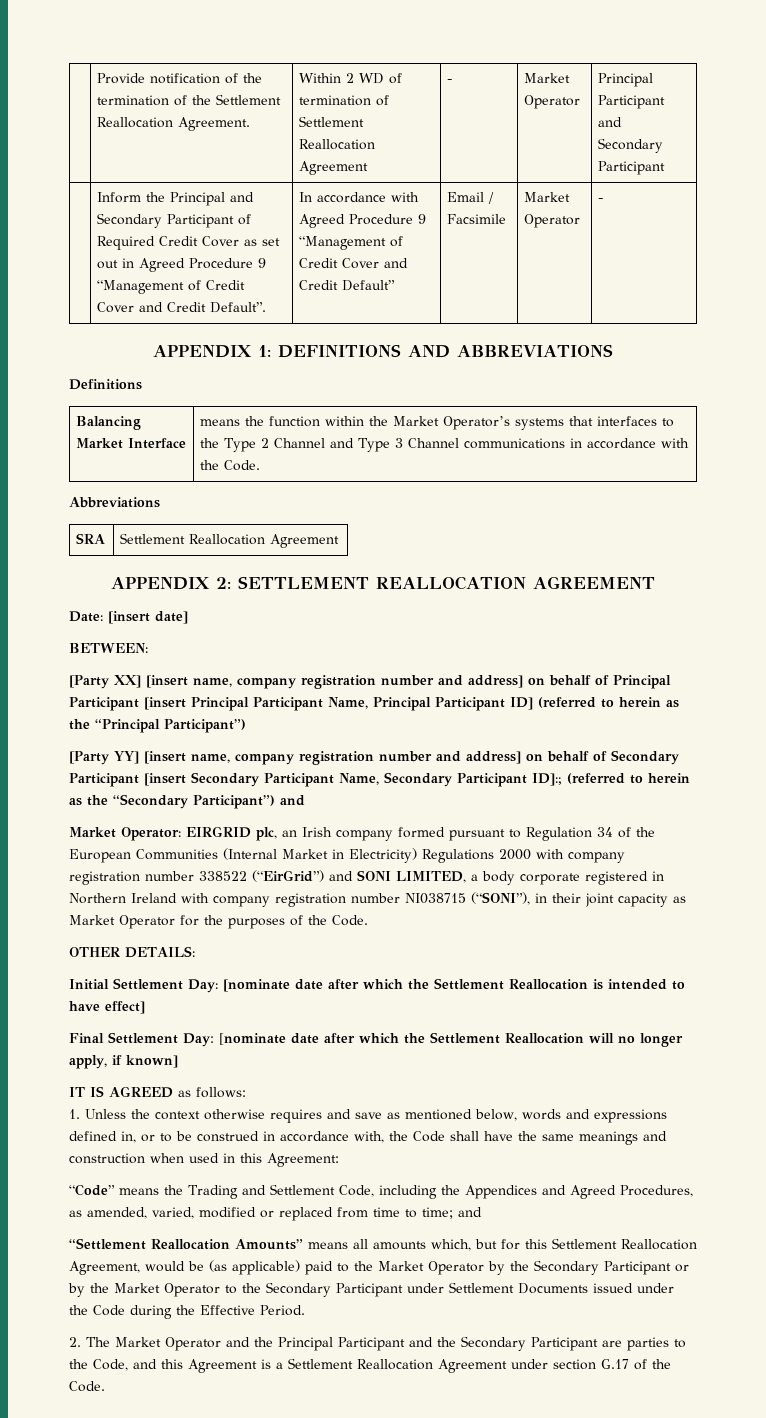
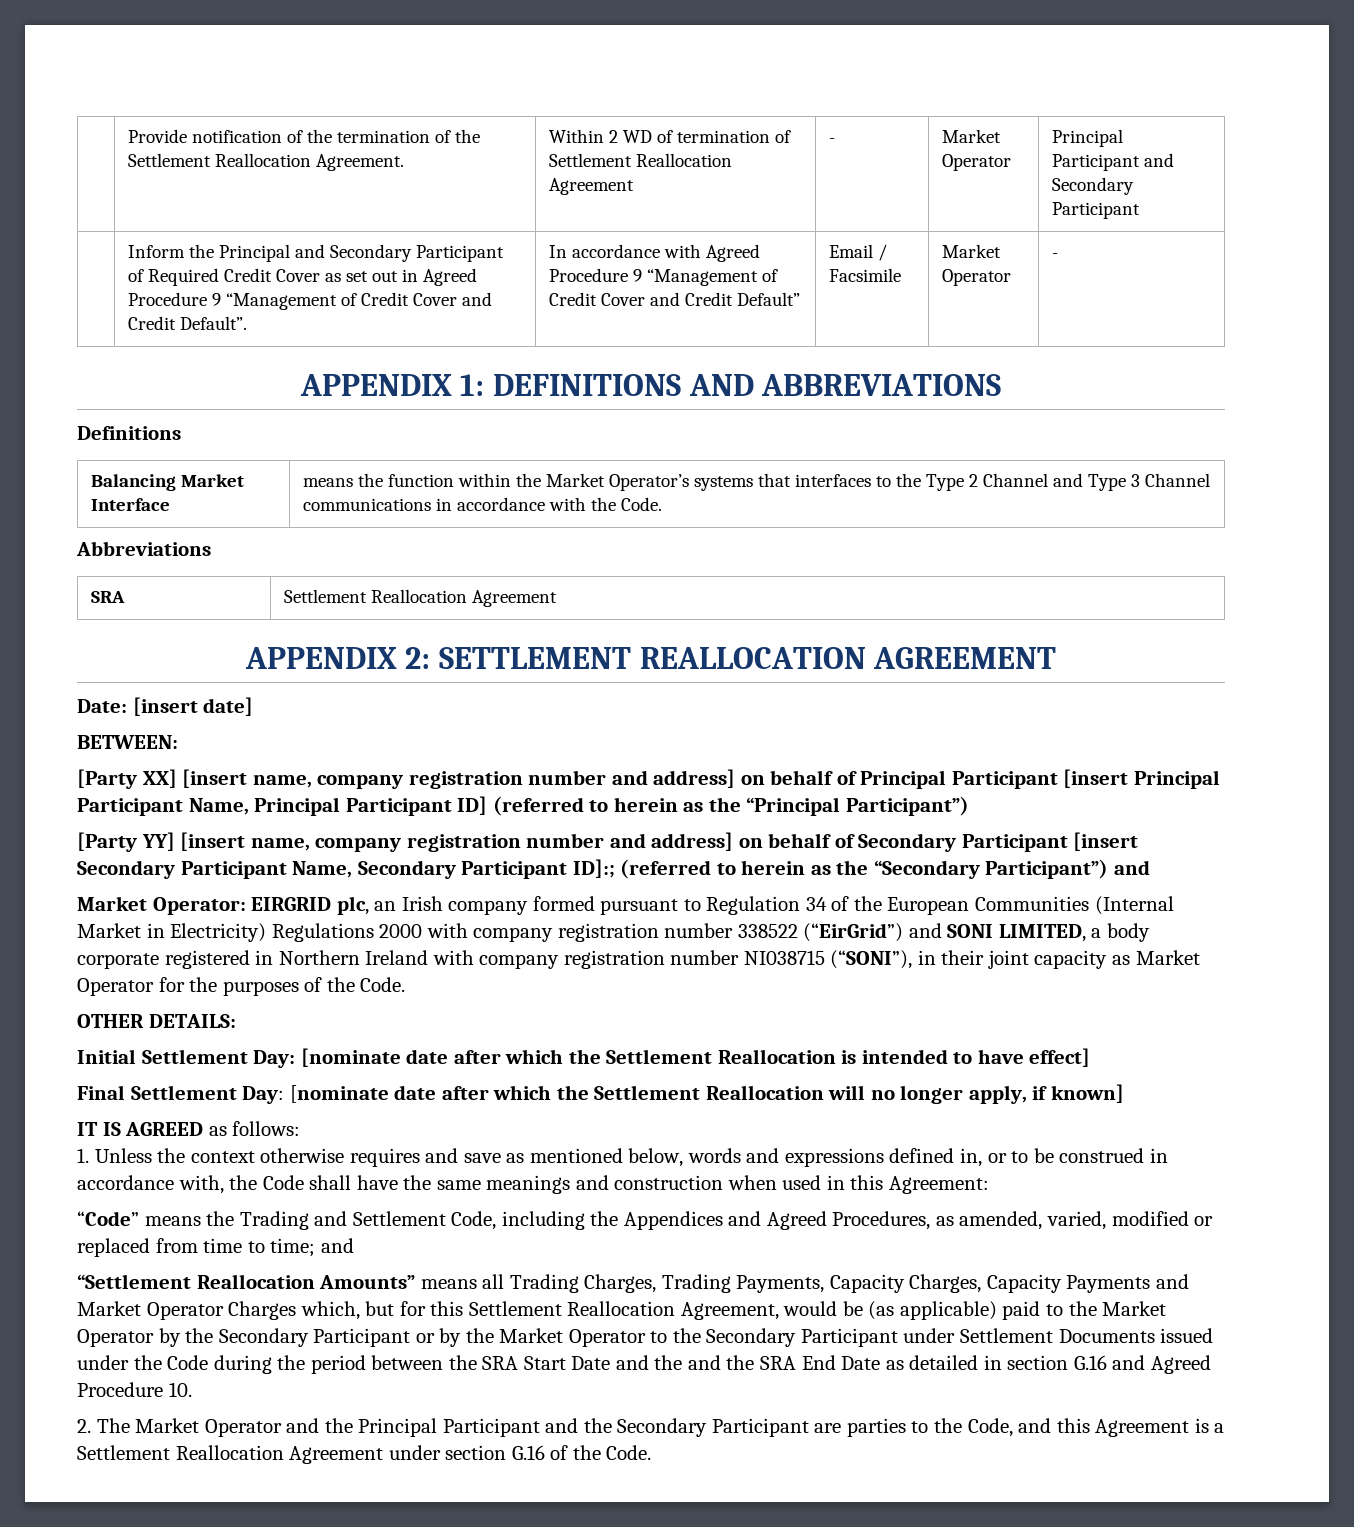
- “Settlement Reallocation Amounts” means all amounts which, but for this Settlement Reallocation Agreement, would be (as applicable) paid to the Market Operator by the Secondary Participant or by the Market Operator to the Secondary Participant under Settlement Documents issued under the Code during the Effective Period.
+ “Settlement Reallocation Amounts” means all Trading Charges, Trading Payments, Capacity Charges, Capacity Payments and Market Operator Charges which, but for this Settlement Reallocation Agreement, would be (as applicable) paid to the Market Operator by the Secondary Participant or by the Market Operator to the Secondary Participant under Settlement Documents issued under the Code during the period between the SRA Start Date and the and the SRA End Date as detailed in section G.16 and Agreed Procedure 10.
- 2. The Market Operator and the Principal Participant and the Secondary Participant are parties to the Code, and this Agreement is a Settlement Reallocation Agreement under section G.17 of the Code.
+ 2. The Market Operator and the Principal Participant and the Secondary Participant are parties to the Code, and this Agreement is a Settlement Reallocation Agreement under section G.16 of the Code.

